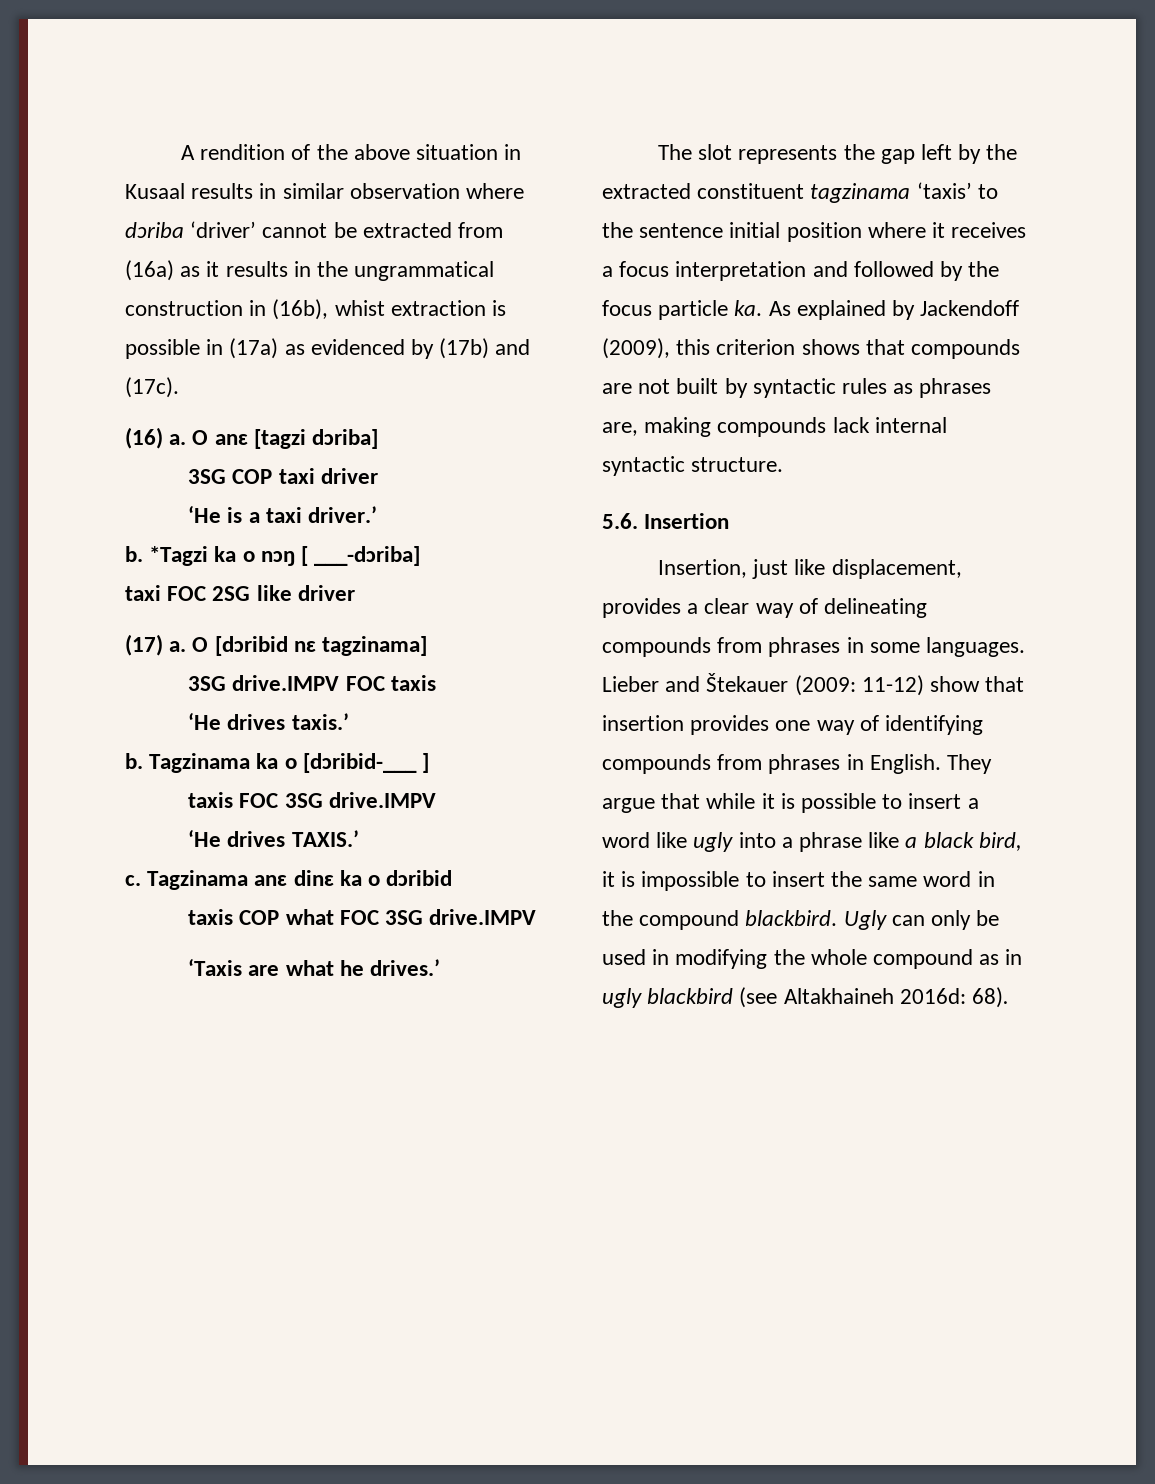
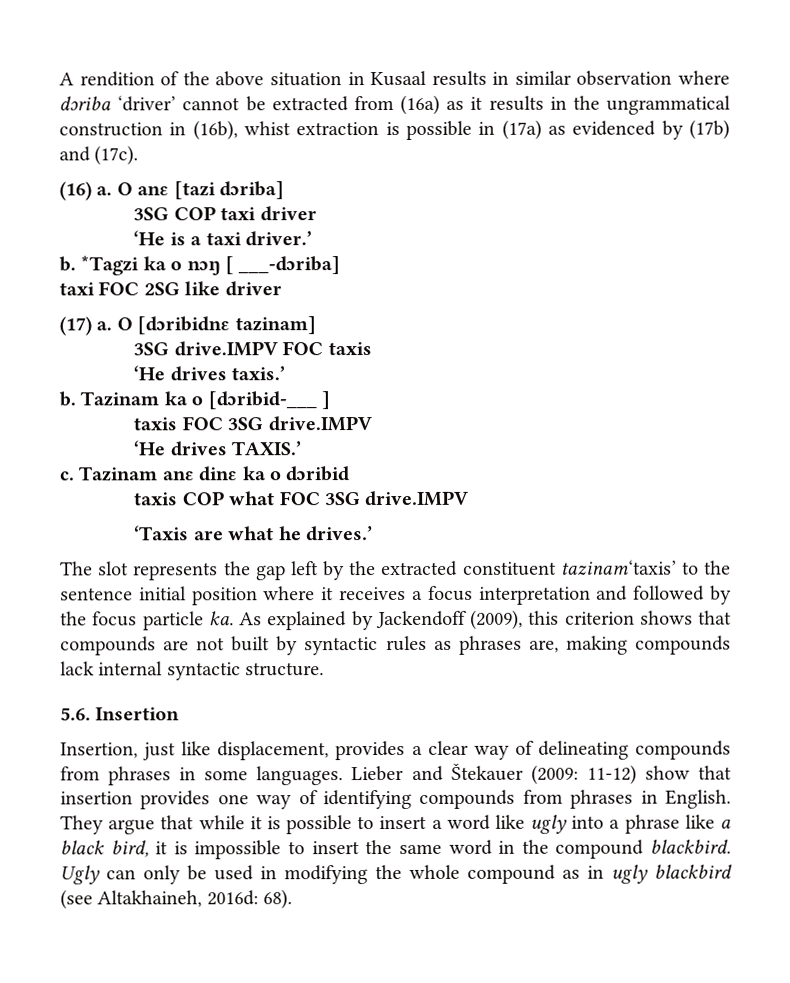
- O anɛ [tagzi dɔriba]
+ O anɛ [tazi dɔriba]
- O [dɔribid nɛ tagzinama]
+ O [dɔribidnɛ tazinam]
- Tagzinama ka o [dɔribid-___ ]
+ Tazinam ka o [dɔribid-___ ]
- Tagzinama anɛ dinɛ ka o dɔribid
+ Tazinam anɛ dinɛ ka o dɔribid
- The slot represents the gap left by the extracted constituent tagzinama ‘taxis’ to the sentence initial position where it receives a focus interpretation and followed by the focus particle ka.
+ The slot represents the gap left by the extracted constituent tazinam‘taxis’ to the sentence initial position where it receives a focus interpretation and followed by the focus particle ka.
- Ugly can only be used in modifying the whole compound as in ugly blackbird (see Altakhaineh 2016d: 68).
+ Ugly can only be used in modifying the whole compound as in ugly blackbird (see Altakhaineh, 2016d: 68).

